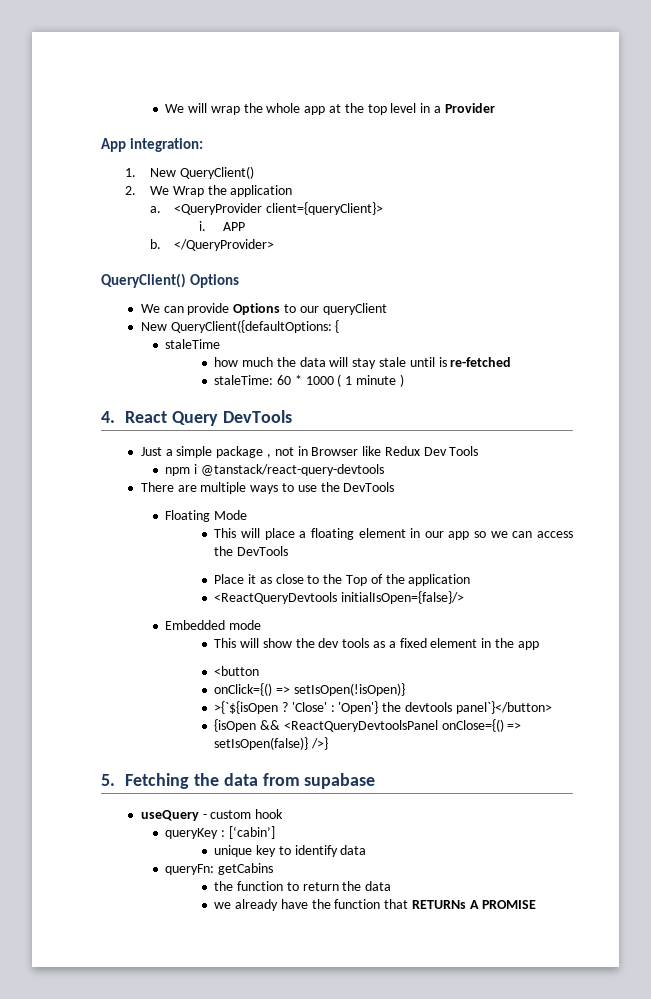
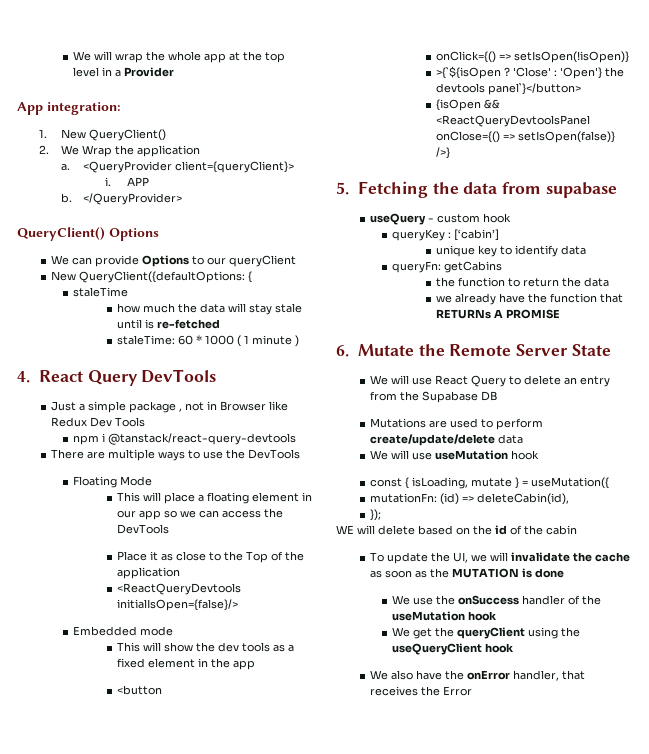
+ 6. Mutate the Remote Server State
+ We will use React Query to delete an entry from the Supabase DB
+ Mutations are used to perform create/update/delete data
+ We will use useMutation hook
+ const { isLoading, mutate } = useMutation({
+ mutationFn: (id) => deleteCabin(id),
+ });
+ WE will delete based on the id of the cabin
+ To update the UI, we will invalidate the cache as soon as the MUTATION is done
+ We use the onSuccess handler of the useMutation hook
+ We get the queryClient using the useQueryClient hook
+ We also have the onError handler, that receives the Error

